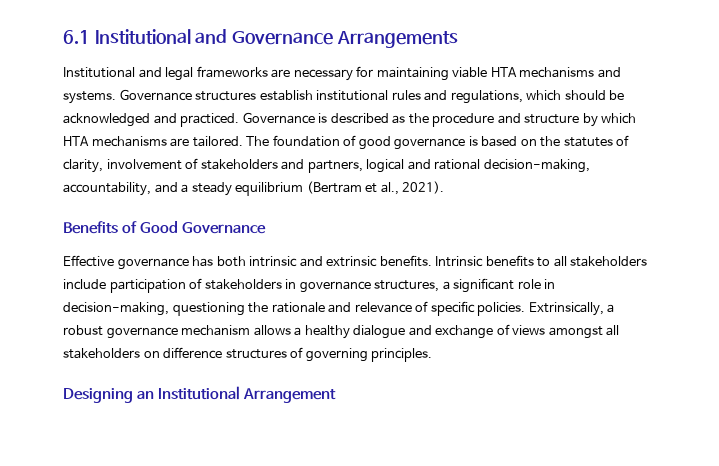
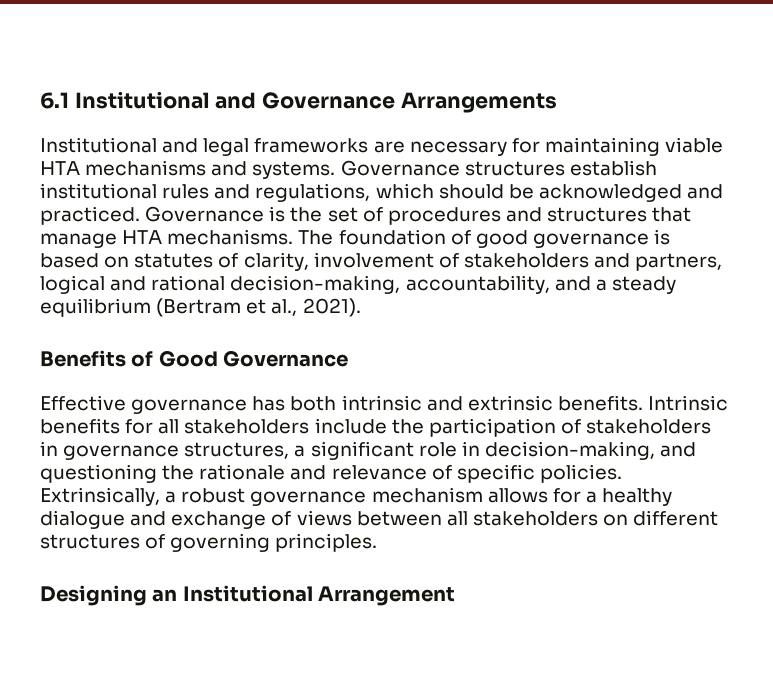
- Governance is described as the procedure and structure by which HTA mechanisms are tailored.
+ Governance is the set of procedures and structures that manage HTA mechanisms.
- The foundation of good governance is based on the statutes of clarity, involvement of stakeholders and partners, logical and rational decision-making, accountability, and a steady equilibrium (Bertram et al., 2021).
+ The foundation of good governance is based on statutes of clarity, involvement of stakeholders and partners, logical and rational decision-making, accountability, and a steady equilibrium (Bertram et al., 2021).
- Intrinsic benefits to all stakeholders include participation of stakeholders in governance structures, a significant role in decision-making, questioning the rationale and relevance of specific policies.
+ Intrinsic benefits for all stakeholders include the participation of stakeholders in governance structures, a significant role in decision-making, and questioning the rationale and relevance of specific policies.
- Extrinsically, a robust governance mechanism allows a healthy dialogue and exchange of views amongst all stakeholders on difference structures of governing principles.
+ Extrinsically, a robust governance mechanism allows for a healthy dialogue and exchange of views between all stakeholders on different structures of governing principles.

